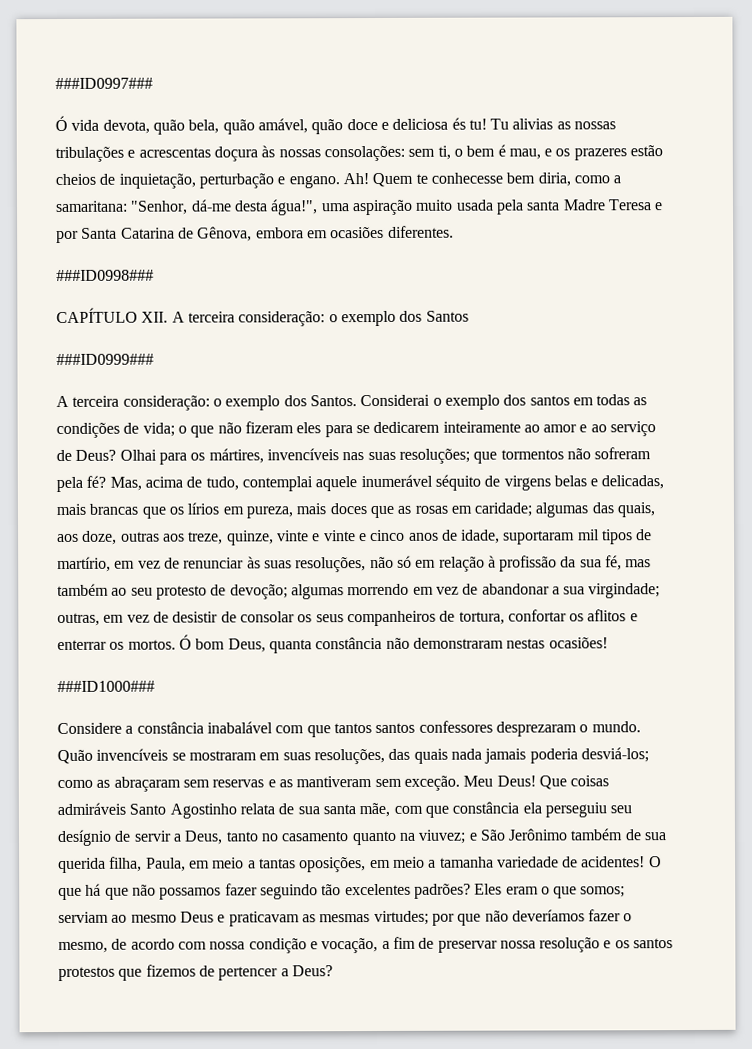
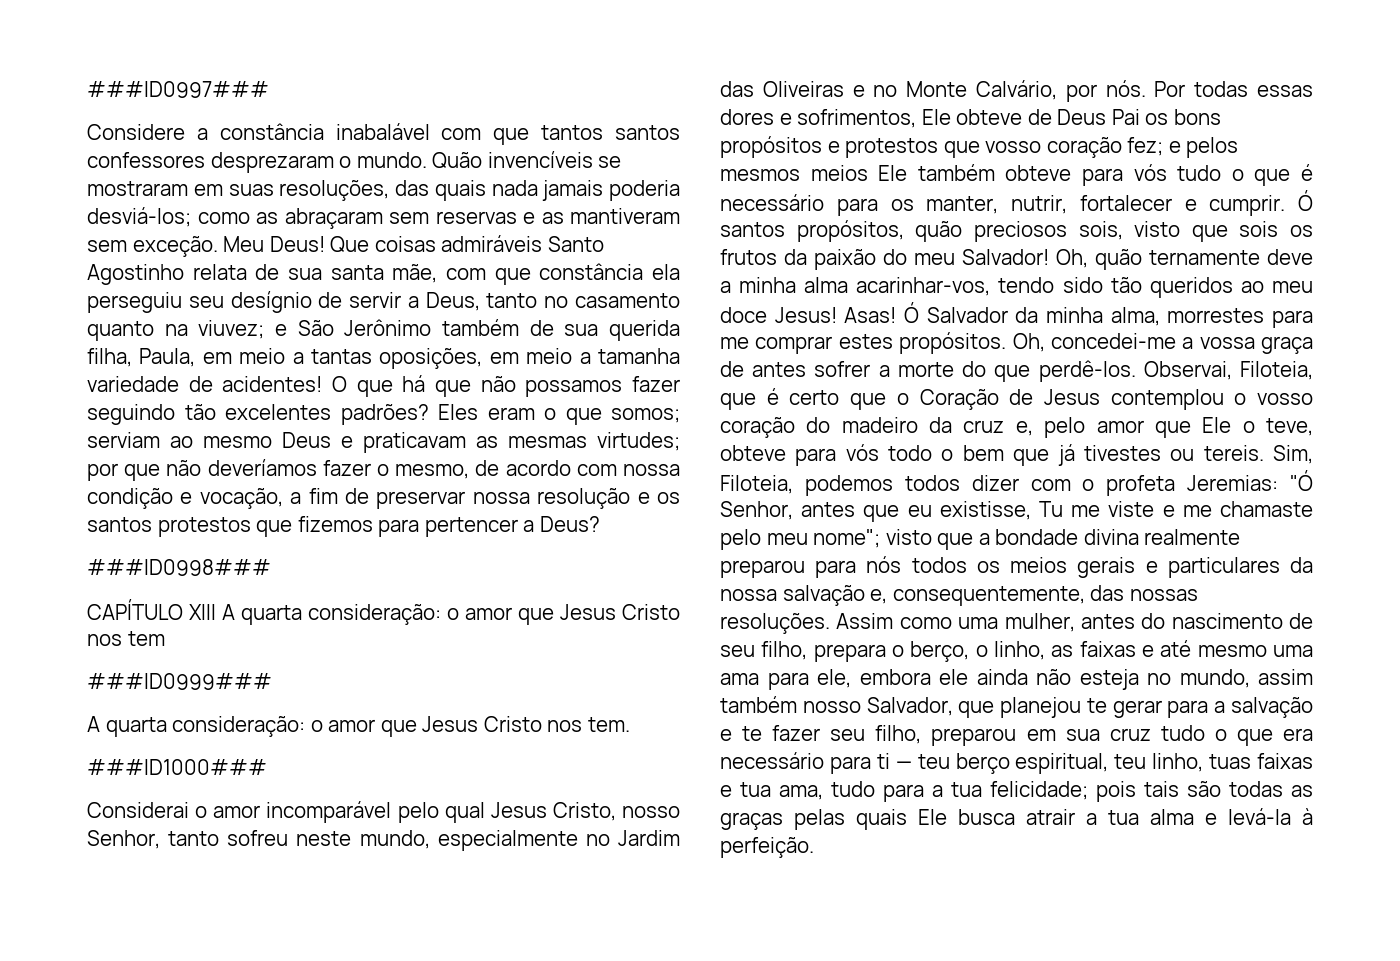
- Ó vida devota, quão bela, quão amável, quão doce e deliciosa és tu! Tu alivias as nossas tribulações e acrescentas doçura às nossas consolações: sem ti, o bem é mau, e os prazeres estão cheios de inquietação, perturbação e engano. Ah! Quem te conhecesse bem diria, como a samaritana: "Senhor, dá-me desta água!", uma aspiração muito usada pela santa Madre Teresa e por Santa Catarina de Gênova, embora em ocasiões diferentes.
- ###ID0998###
- CAPÍTULO XII. A terceira consideração: o exemplo dos Santos
- ###ID0999###
- A terceira consideração: o exemplo dos Santos. Considerai o exemplo dos santos em todas as condições de vida; o que não fizeram eles para se dedicarem inteiramente ao amor e ao serviço de Deus? Olhai para os mártires, invencíveis nas suas resoluções; que tormentos não sofreram pela fé? Mas, acima de tudo, contemplai aquele inumerável séquito de virgens belas e delicadas, mais brancas que os lírios em pureza, mais doces que as rosas em caridade; algumas das quais, aos doze, outras aos treze, quinze, vinte e vinte e cinco anos de idade, suportaram mil tipos de martírio, em vez de renunciar às suas resoluções, não só em relação à profissão da sua fé, mas também ao seu protesto de devoção; algumas morrendo em vez de abandonar a sua virgindade; outras, em vez de desistir de consolar os seus companheiros de tortura, confortar os aflitos e enterrar os mortos. Ó bom Deus, quanta constância não demonstraram nestas ocasiões!
- ###ID1000###
- Eles eram o que somos; serviam ao mesmo Deus e praticavam as mesmas virtudes; por que não deveríamos fazer o mesmo, de acordo com nossa condição e vocação, a fim de preservar nossa resolução e os santos protestos que fizemos de pertencer a Deus?
+ Eles eram o que somos; serviam ao mesmo Deus e praticavam as mesmas virtudes; por que não deveríamos fazer o mesmo, de acordo com nossa condição e vocação, a fim de preservar nossa resolução e os santos protestos que fizemos para pertencer a Deus?
+ ###ID0998###
+ CAPÍTULO XIII A quarta consideração: o amor que Jesus Cristo nos tem
+ ###ID0999###
+ A quarta consideração: o amor que Jesus Cristo nos tem.
+ ###ID1000###
+ Considerai o amor incomparável pelo qual Jesus Cristo, nosso Senhor, tanto sofreu neste mundo, especialmente no Jardim das Oliveiras e no Monte Calvário, por nós. Por todas essas dores e sofrimentos, Ele obteve de Deus Pai os bons propósitos e protestos que vosso coração fez; e pelos mesmos meios Ele também obteve para vós tudo o que é necessário para os manter, nutrir, fortalecer e cumprir. Ó santos propósitos, quão preciosos sois, visto que sois os frutos da paixão do meu Salvador! Oh, quão ternamente deve a minha alma acarinhar-vos, tendo sido tão queridos ao meu doce Jesus! Asas! Ó Salvador da minha alma, morrestes para me comprar estes propósitos. Oh, concedei-me a vossa graça de antes sofrer a morte do que perdê-los. Observai, Filoteia, que é certo que o Coração de Jesus contemplou o vosso coração do madeiro da cruz e, pelo amor que Ele o teve, obteve para vós todo o bem que já tivestes ou tereis. Sim, Filoteia, podemos todos dizer com o profeta Jeremias: "Ó Senhor, antes que eu existisse, Tu me viste e me chamaste pelo meu nome"; visto que a bondade divina realmente preparou para nós todos os meios gerais e particulares da nossa salvação e, consequentemente, das nossas resoluções. Assim como uma mulher, antes do nascimento de seu filho, prepara o berço, o linho, as faixas e até mesmo uma ama para ele, embora ele ainda não esteja no mundo, assim também nosso Salvador, que planejou te gerar para a salvação e te fazer seu filho, preparou em sua cruz tudo o que era necessário para ti — teu berço espiritual, teu linho, tuas faixas e tua ama, tudo para a tua felicidade; pois tais são todas as graças pelas quais Ele busca atrair a tua alma e levá-la à perfeição.

